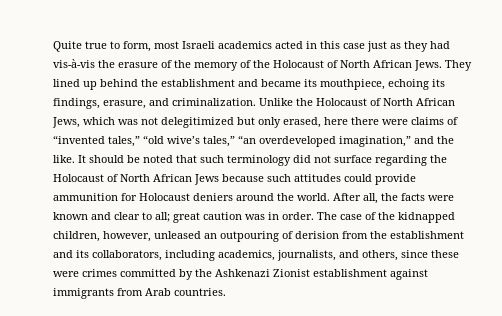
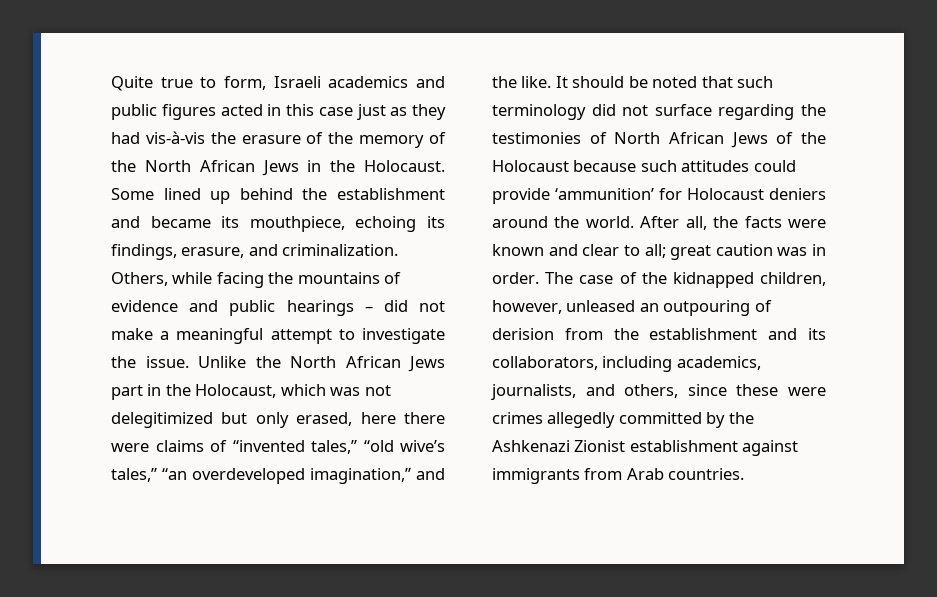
- Quite true to form, most Israeli academics acted in this case just as they had vis-à-vis the erasure of the memory of the Holocaust of North African Jews. They lined up behind the establishment and became its mouthpiece, echoing its findings, erasure, and criminalization.
+ Quite true to form, Israeli academics and public figures acted in this case just as they had vis-à-vis the erasure of the memory of the North African Jews in the Holocaust. Some lined up behind the establishment and became its mouthpiece, echoing its findings, erasure, and criminalization.
- Unlike the Holocaust of North African Jews, which was not delegitimized but only erased, here there were claims of “invented tales,” “old wive’s tales,” “an overdeveloped imagination,” and the like.
+ Others, while facing the mountains of evidence and public hearings – did not make a meaningful attempt to investigate the issue. Unlike the North African Jews part in the Holocaust, which was not delegitimized but only erased, here there were claims of “invented tales,” “old wive’s tales,” “an overdeveloped imagination,” and the like.
- It should be noted that such terminology did not surface regarding the Holocaust of North African Jews because such attitudes could provide ammunition for Holocaust deniers around the world.
+ It should be noted that such terminology did not surface regarding the testimonies of North African Jews of the Holocaust because such attitudes could provide ‘ammunition’ for Holocaust deniers around the world.
- The case of the kidnapped children, however, unleased an outpouring of derision from the establishment and its collaborators, including academics, journalists, and others, since these were crimes committed by the Ashkenazi Zionist establishment against immigrants from Arab countries.
+ The case of the kidnapped children, however, unleased an outpouring of derision from the establishment and its collaborators, including academics, journalists, and others, since these were crimes allegedly committed by the Ashkenazi Zionist establishment against immigrants from Arab countries.

